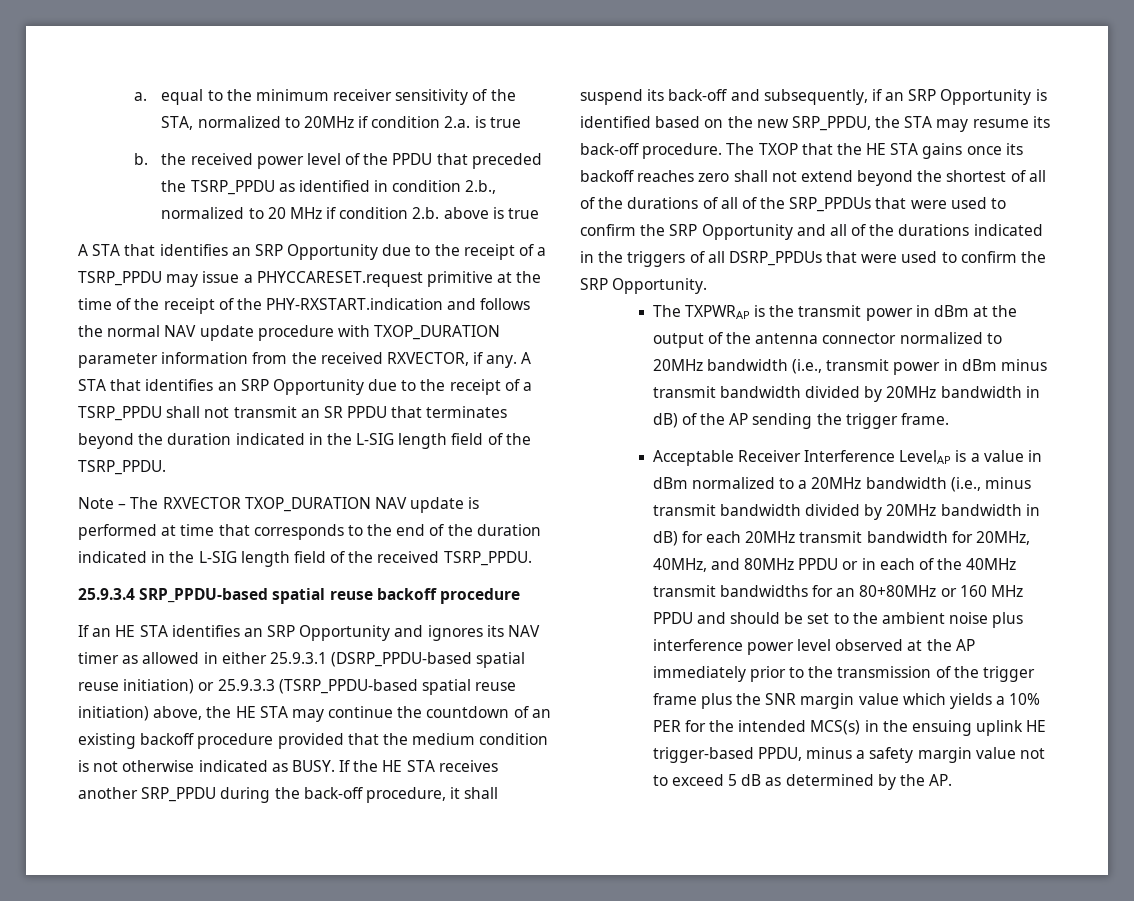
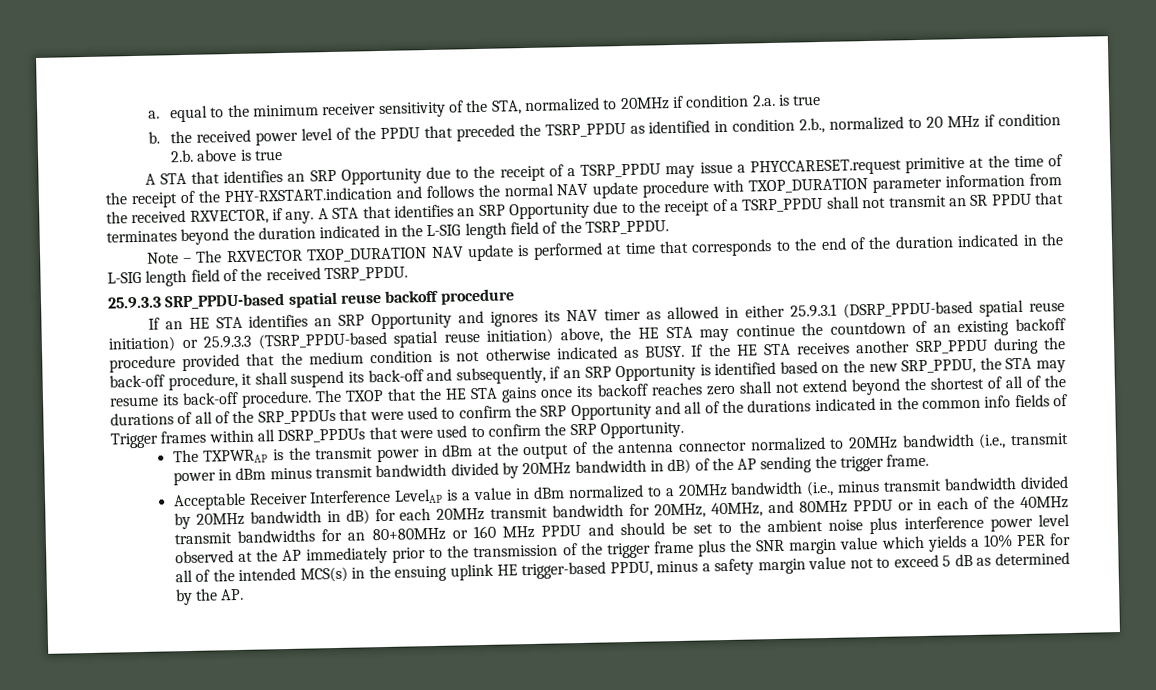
- 25.9.3.4 SRP_PPDU-based spatial reuse backoff procedure
+ 25.9.3.3 SRP_PPDU-based spatial reuse backoff procedure
- The TXOP that the HE STA gains once its backoff reaches zero shall not extend beyond the shortest of all of the durations of all of the SRP_PPDUs that were used to confirm the SRP Opportunity and all of the durations indicated in the triggers of all DSRP_PPDUs that were used to confirm the SRP Opportunity.
+ The TXOP that the HE STA gains once its backoff reaches zero shall not extend beyond the shortest of all of the durations of all of the SRP_PPDUs that were used to confirm the SRP Opportunity and all of the durations indicated in the common info fields of Trigger frames within all DSRP_PPDUs that were used to confirm the SRP Opportunity.
- Acceptable Receiver Interference LevelAP is a value in dBm normalized to a 20MHz bandwidth (i.e., minus transmit bandwidth divided by 20MHz bandwidth in dB) for each 20MHz transmit bandwidth for 20MHz, 40MHz, and 80MHz PPDU or in each of the 40MHz transmit bandwidths for an 80+80MHz or 160 MHz PPDU and should be set to the ambient noise plus interference power level observed at the AP immediately prior to the transmission of the trigger frame plus the SNR margin value which yields a 10% PER for the intended MCS(s) in the ensuing uplink HE trigger-based PPDU, minus a safety margin value not to exceed 5 dB as determined by the AP.
+ Acceptable Receiver Interference LevelAP is a value in dBm normalized to a 20MHz bandwidth (i.e., minus transmit bandwidth divided by 20MHz bandwidth in dB) for each 20MHz transmit bandwidth for 20MHz, 40MHz, and 80MHz PPDU or in each of the 40MHz transmit bandwidths for an 80+80MHz or 160 MHz PPDU and should be set to the ambient noise plus interference power level observed at the AP immediately prior to the transmission of the trigger frame plus the SNR margin value which yields a 10% PER for all of the intended MCS(s) in the ensuing uplink HE trigger-based PPDU, minus a safety margin value not to exceed 5 dB as determined by the AP.

